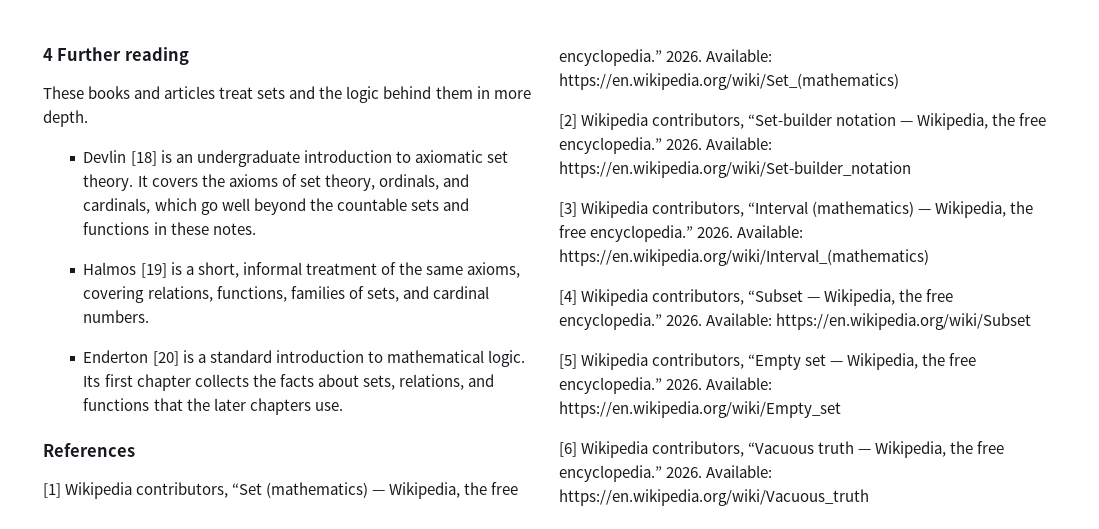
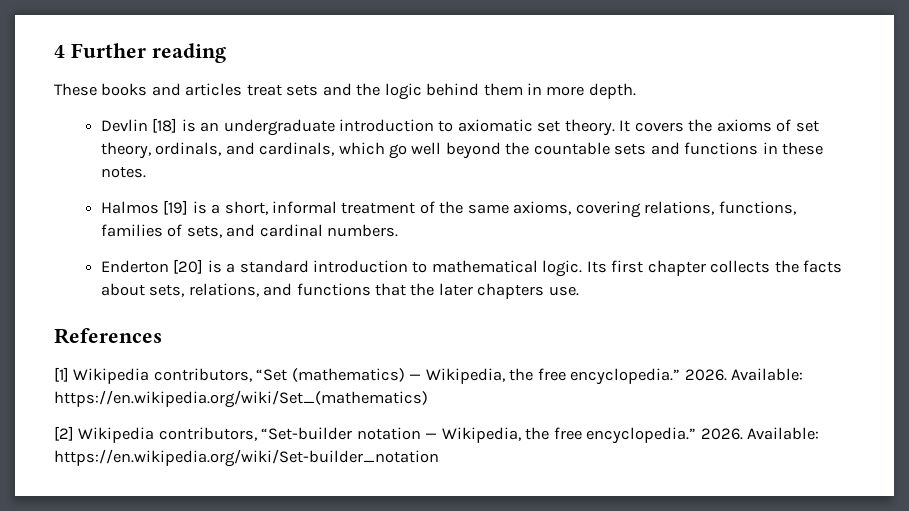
- [3] Wikipedia contributors, “Interval (mathematics) — Wikipedia, the free encyclopedia.” 2026. Available: https://en.wikipedia.org/wiki/Interval_(mathematics)
- [4] Wikipedia contributors, “Subset — Wikipedia, the free encyclopedia.” 2026. Available: https://en.wikipedia.org/wiki/Subset
- [5] Wikipedia contributors, “Empty set — Wikipedia, the free encyclopedia.” 2026. Available: https://en.wikipedia.org/wiki/Empty_set
- [6] Wikipedia contributors, “Vacuous truth — Wikipedia, the free encyclopedia.” 2026. Available: https://en.wikipedia.org/wiki/Vacuous_truth

